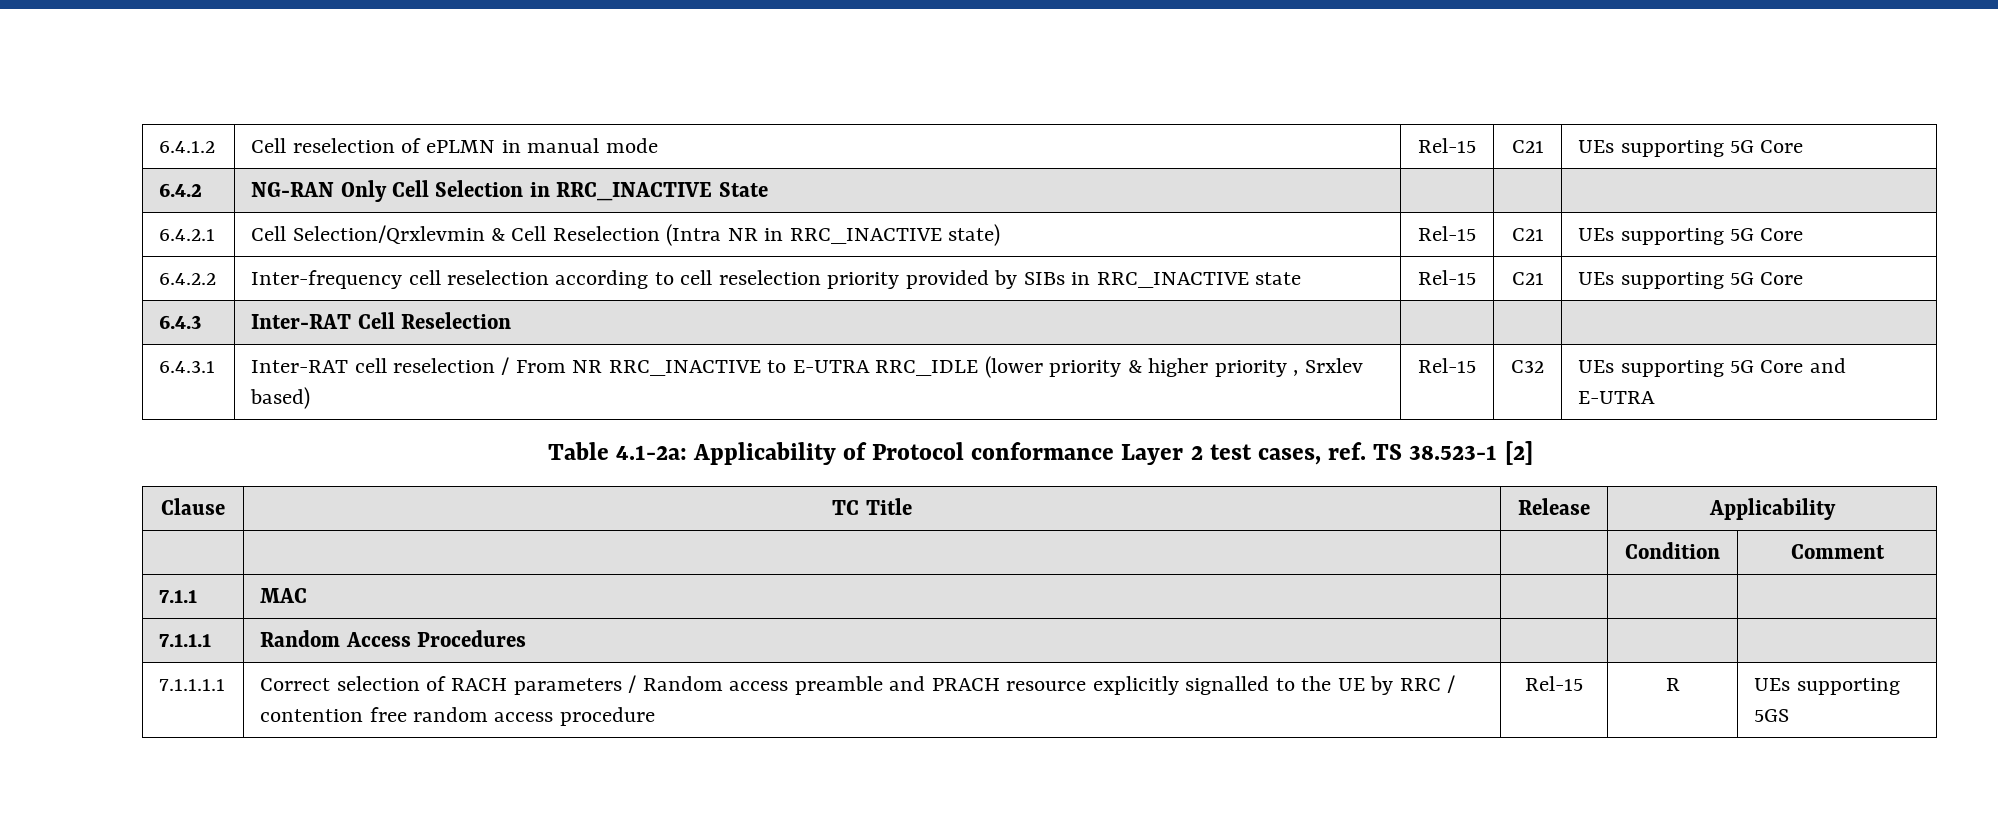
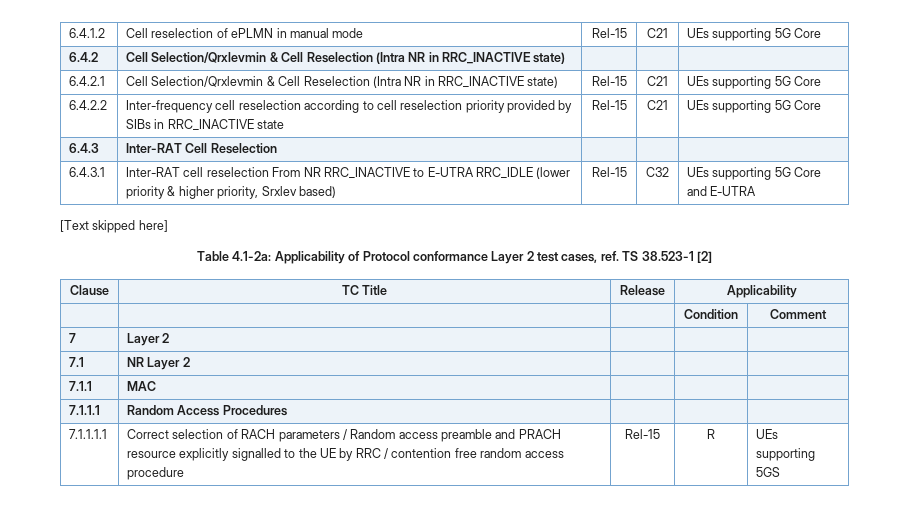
- 6.4.2 | NG-RAN Only Cell Selection in RRC_INACTIVE State | | |
+ 6.4.2 | Cell Selection/Qrxlevmin & Cell Reselection (Intra NR in RRC_INACTIVE state) | | |
- 6.4.3.1 | Inter-RAT cell reselection / From NR RRC_INACTIVE to E-UTRA RRC_IDLE (lower priority & higher priority , Srxlev based) | Rel-15 | C32 | UEs supporting 5G Core and E-UTRA
+ 6.4.3.1 | Inter-RAT cell reselection From NR RRC_INACTIVE to E-UTRA RRC_IDLE (lower priority & higher priority, Srxlev based) | Rel-15 | C32 | UEs supporting 5G Core and E-UTRA
+ [Text skipped here]
+ 7 | Layer 2 | | |
+ 7.1 | NR Layer 2 | | |

